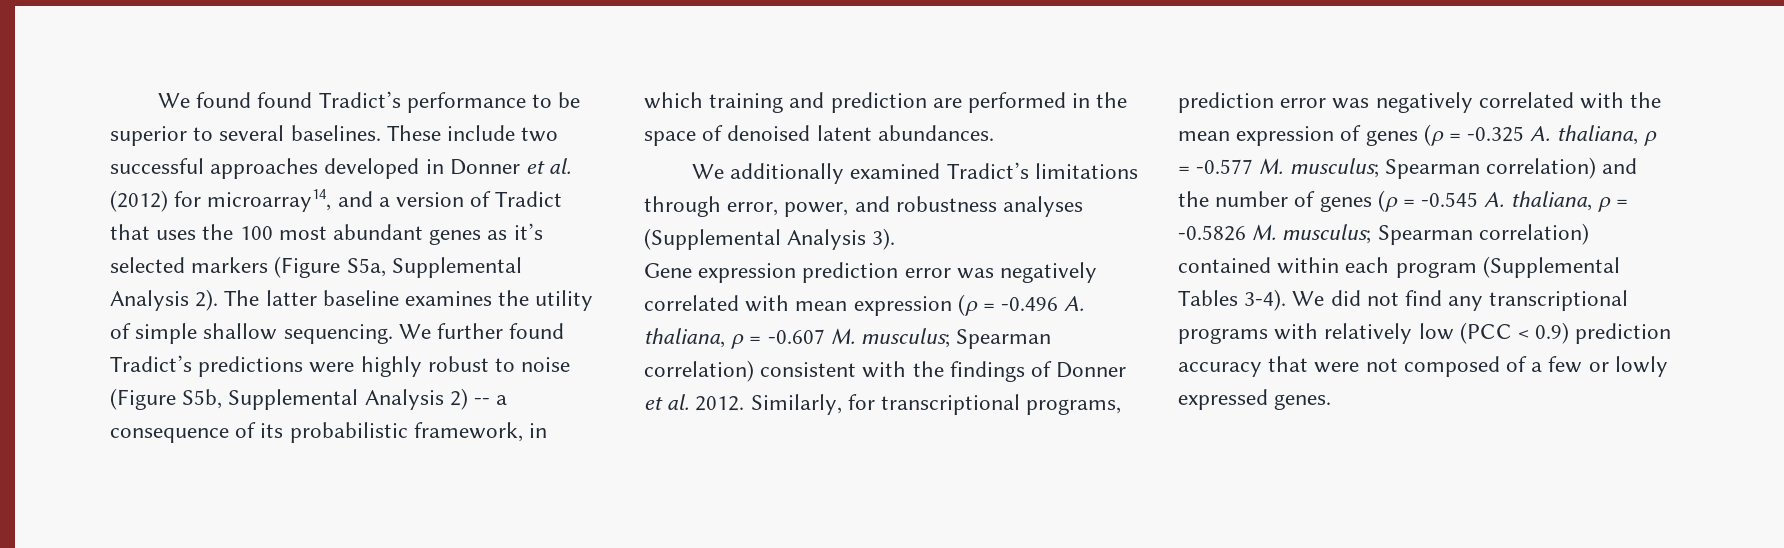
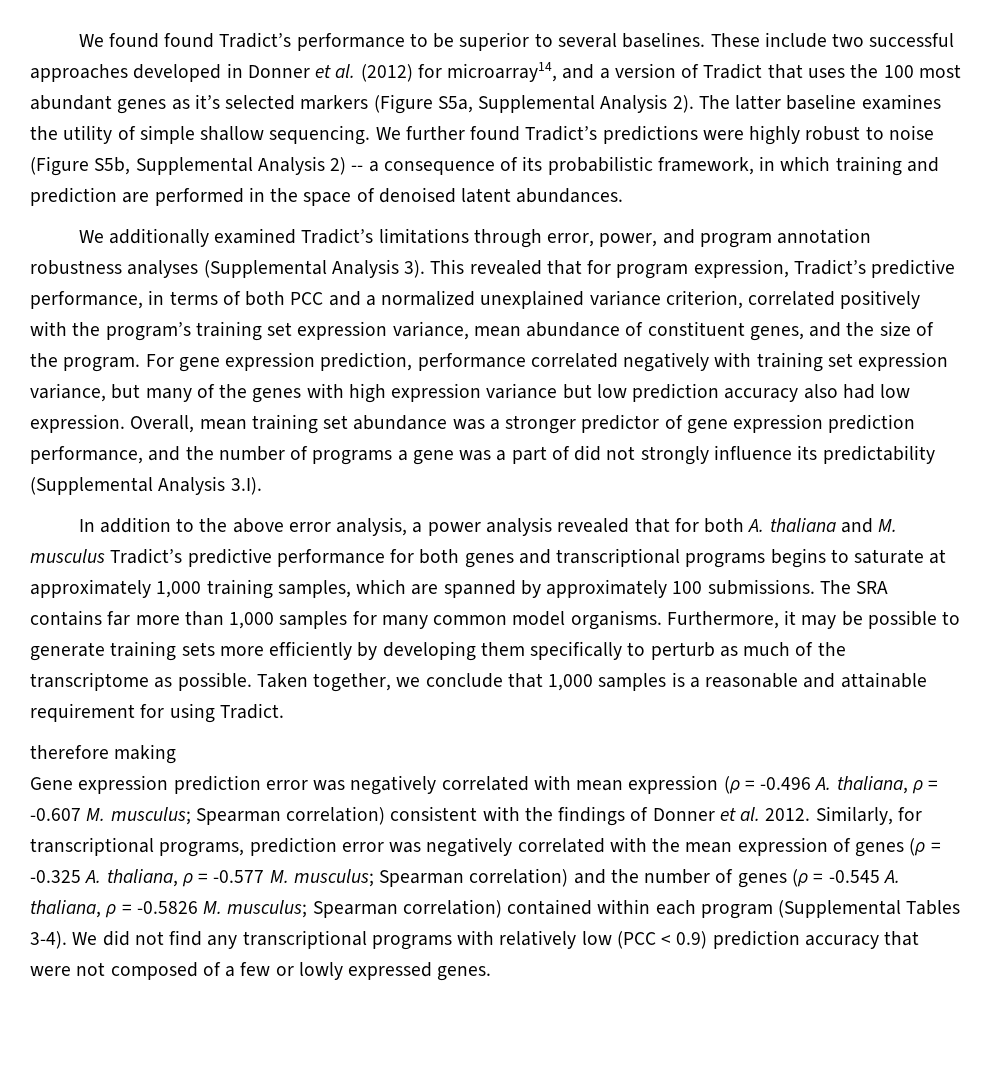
- We additionally examined Tradict’s limitations through error, power, and robustness analyses (Supplemental Analysis 3).
+ We additionally examined Tradict’s limitations through error, power, and program annotation robustness analyses (Supplemental Analysis 3). This revealed that for program expression, Tradict’s predictive performance, in terms of both PCC and a normalized unexplained variance criterion, correlated positively with the program’s training set expression variance, mean abundance of constituent genes, and the size of the program. For gene expression prediction, performance correlated negatively with training set expression variance, but many of the genes with high expression variance but low prediction accuracy also had low expression. Overall, mean training set abundance was a stronger predictor of gene expression prediction performance, and the number of programs a gene was a part of did not strongly influence its predictability (Supplemental Analysis 3.I).
+ In addition to the above error analysis, a power analysis revealed that for both A. thaliana and M. musculus Tradict’s predictive performance for both genes and transcriptional programs begins to saturate at approximately 1,000 training samples, which are spanned by approximately 100 submissions. The SRA contains far more than 1,000 samples for many common model organisms. Furthermore, it may be possible to generate training sets more efficiently by developing them specifically to perturb as much of the transcriptome as possible. Taken together, we conclude that 1,000 samples is a reasonable and attainable requirement for using Tradict.
+ therefore making

